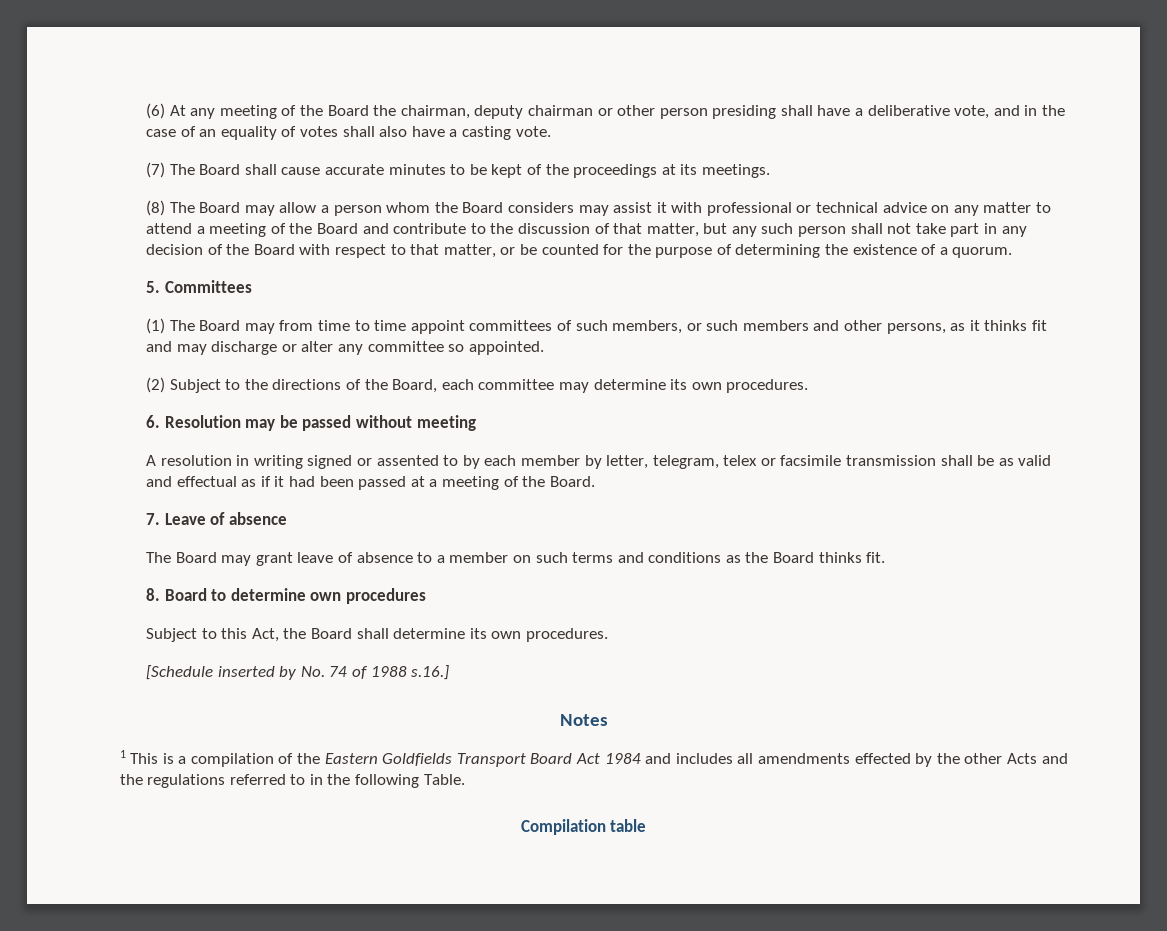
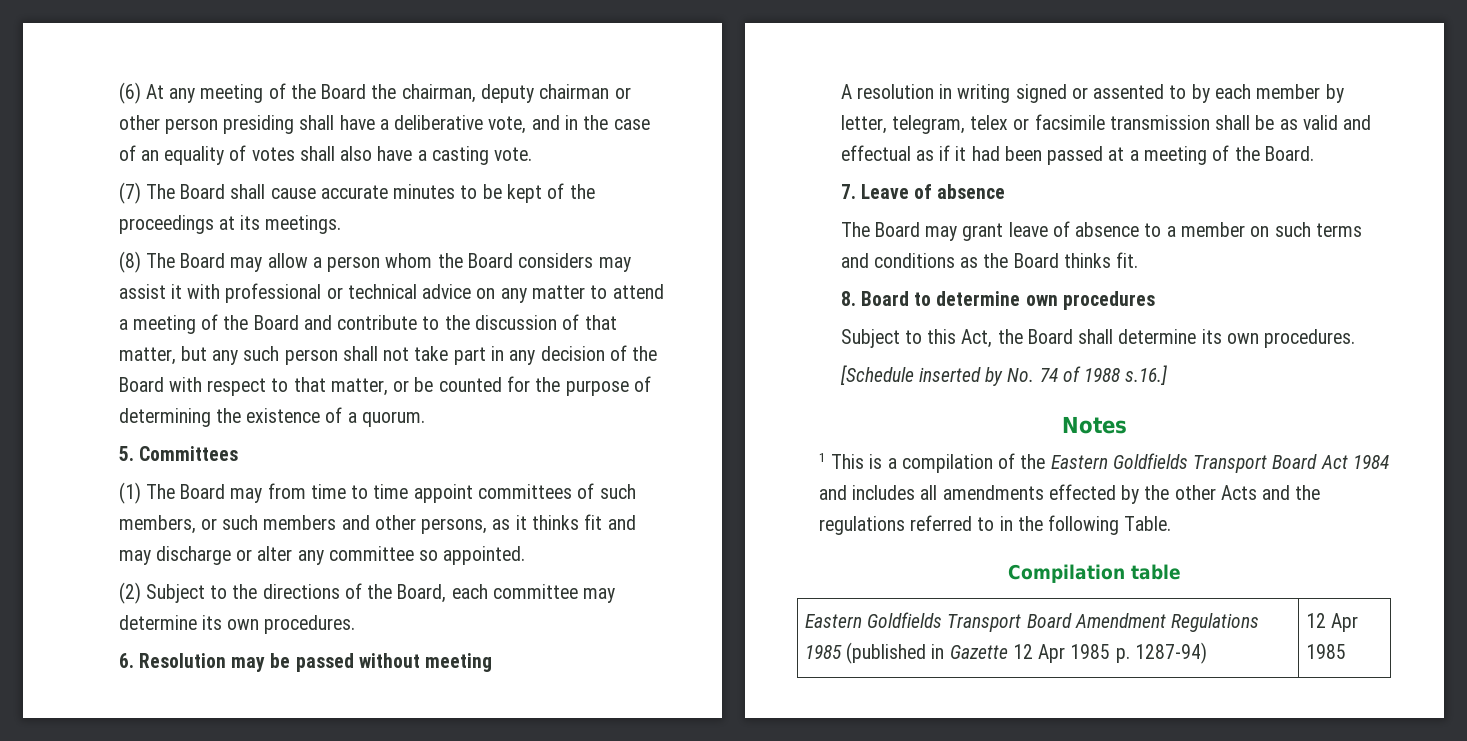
+ Eastern Goldfields Transport Board Amendment Regulations 1985 (published in Gazette 12 Apr 1985 p. 1287-94) | 12 Apr 1985

